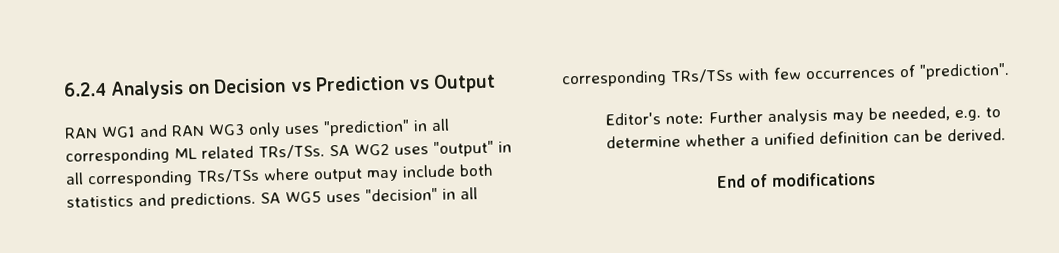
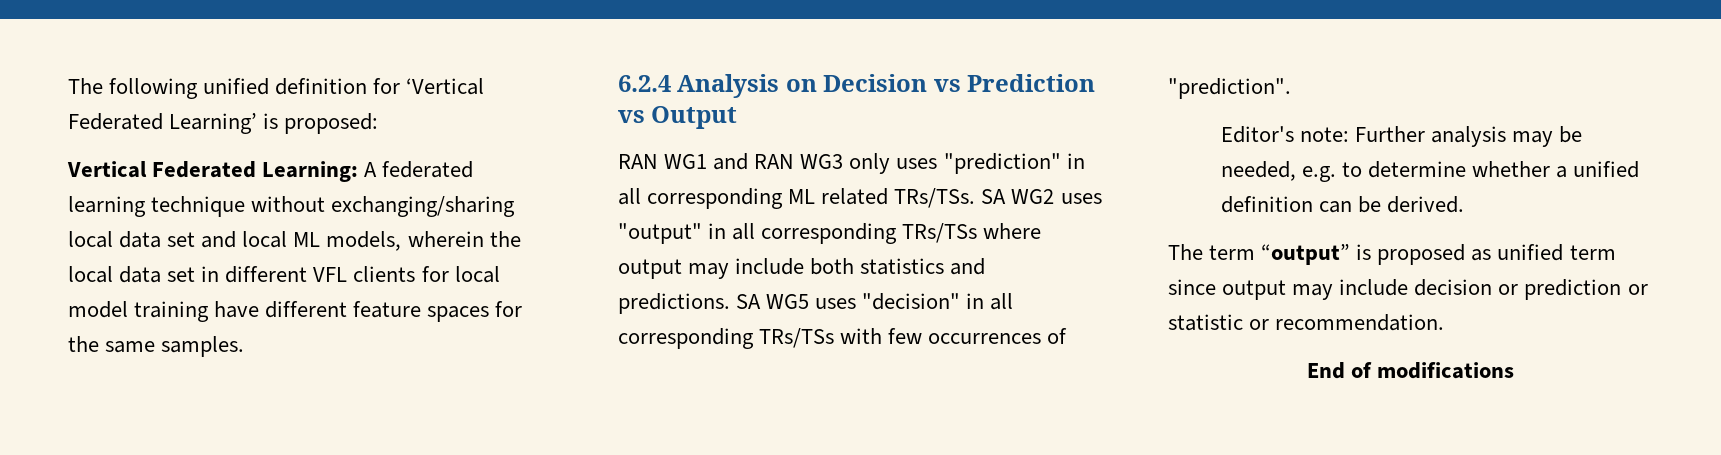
+ The following unified definition for ‘Vertical Federated Learning’ is proposed:
+ Vertical Federated Learning: A federated learning technique without exchanging/sharing local data set and local ML models, wherein the local data set in different VFL clients for local model training have different feature spaces for the same samples.
+ The term “output” is proposed as unified term since output may include decision or prediction or statistic or recommendation.

